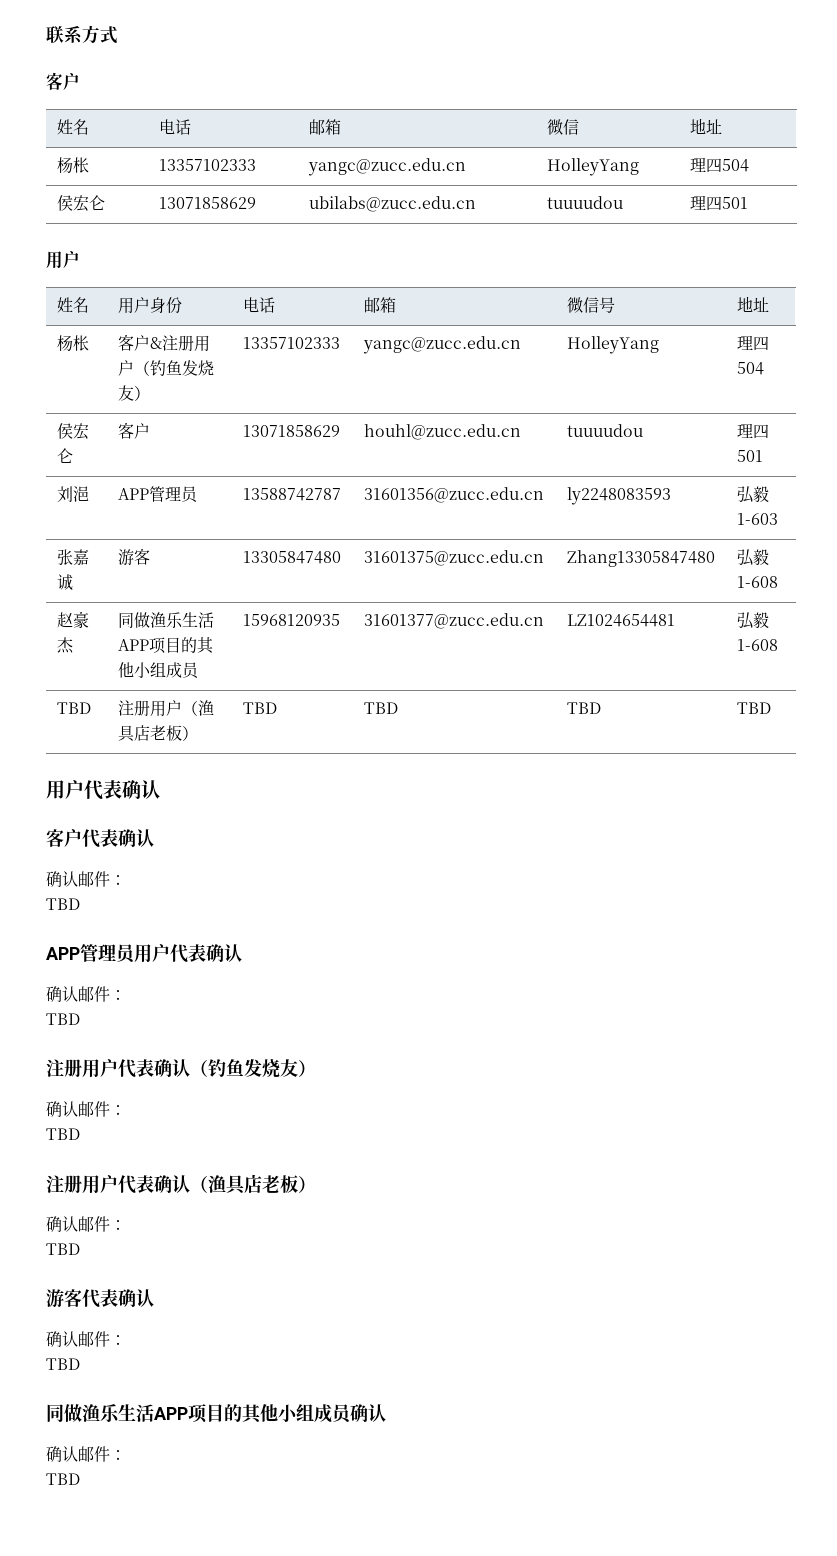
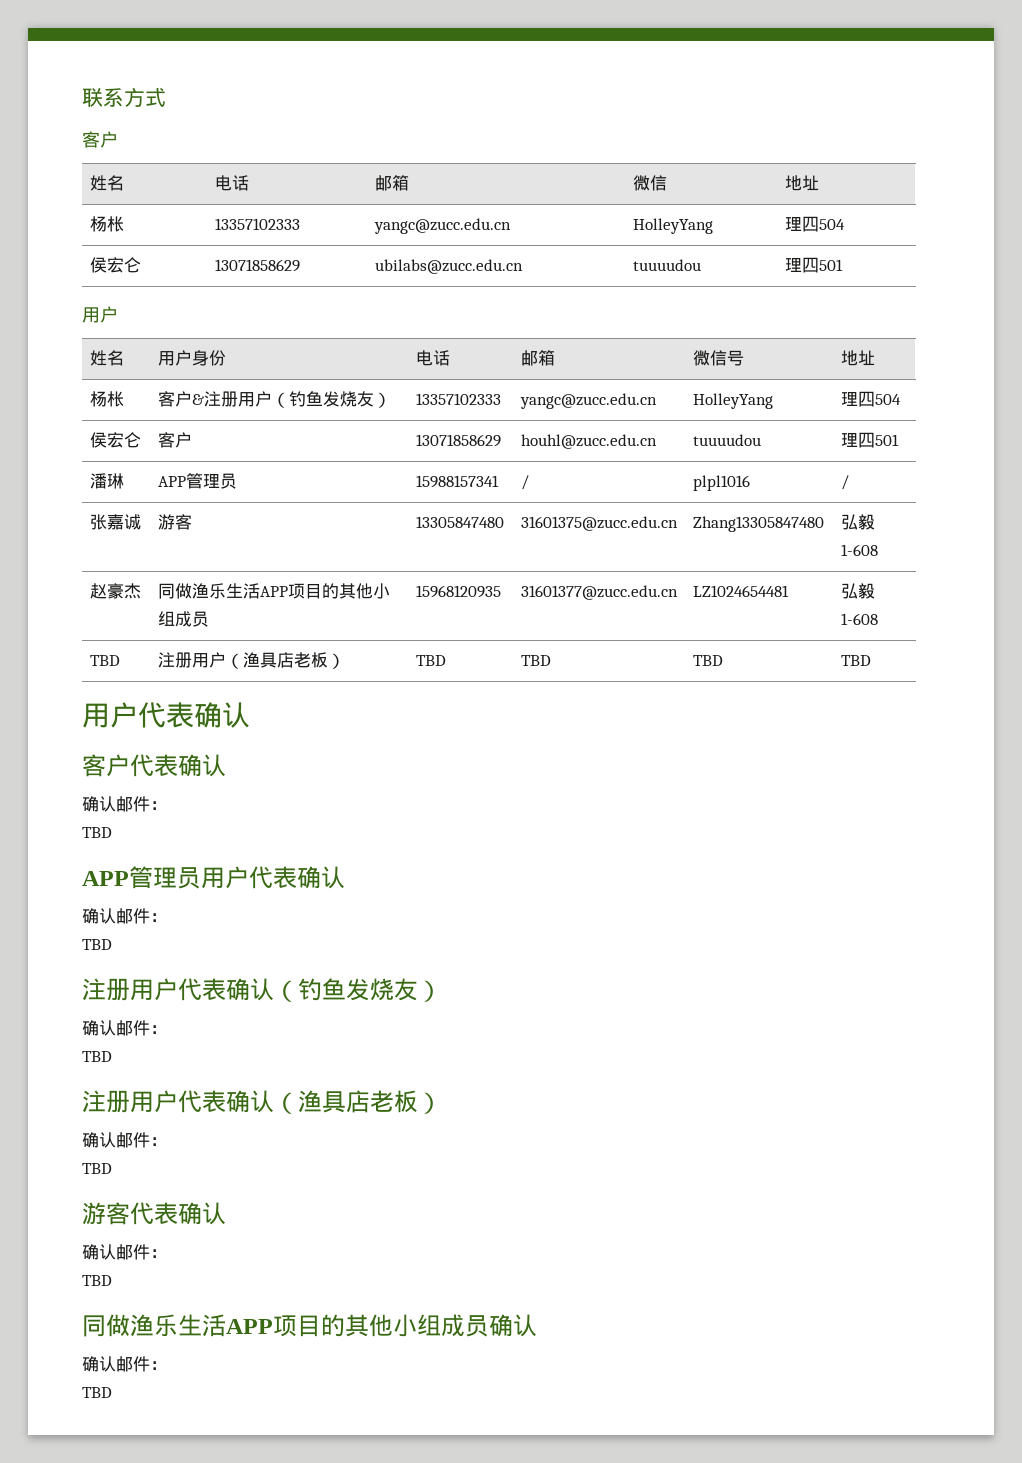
- 刘浥 | APP管理员 | 13588742787 | 31601356@zucc.edu.cn | ly2248083593 | 弘毅1-603
+ 潘琳 | APP管理员 | 15988157341 | / | plpl1016 | /

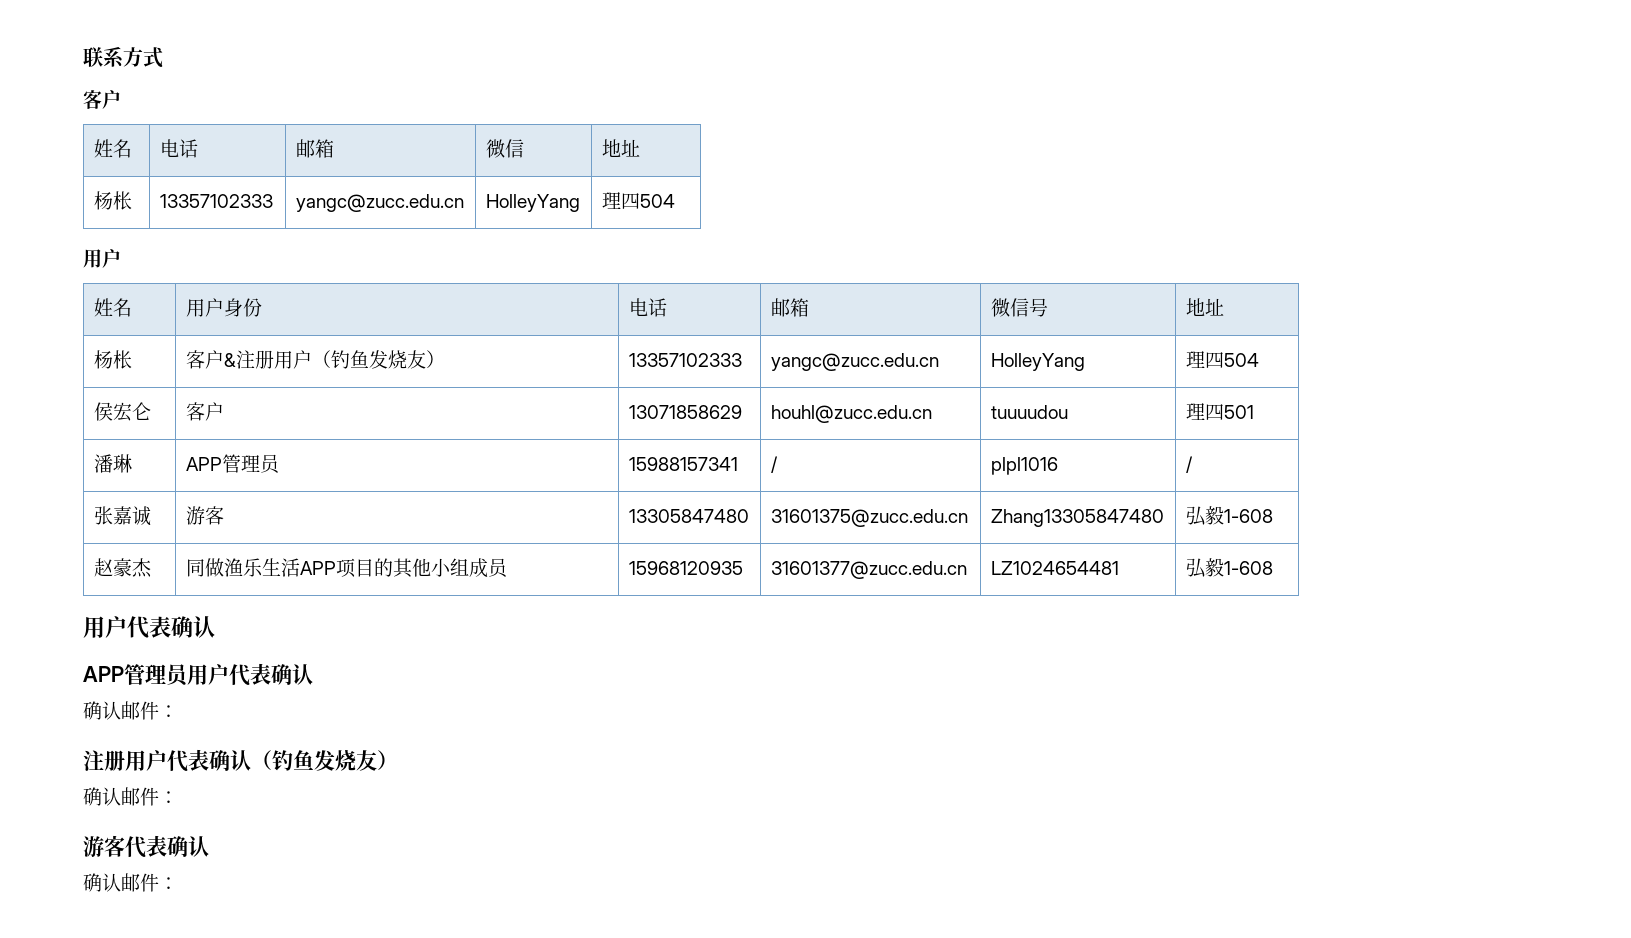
- 侯宏仑 | 13071858629 | ubilabs@zucc.edu.cn | tuuuudou | 理四501
  赵豪杰 | 同做渔乐生活APP项目的其他小组成员 | 15968120935 | 31601377@zucc.edu.cn | LZ1024654481 | 弘毅1-608
- TBD | 注册用户（渔具店老板） | TBD | TBD | TBD | TBD
  用户代表确认
- 客户代表确认
- 确认邮件：
- TBD
  APP管理员用户代表确认
  确认邮件：
- TBD
  注册用户代表确认（钓鱼发烧友）
  确认邮件：
- TBD
- 注册用户代表确认（渔具店老板）
- 确认邮件：
- TBD
  游客代表确认
  确认邮件：
- TBD
- 同做渔乐生活APP项目的其他小组成员确认
- 确认邮件：
- TBD

